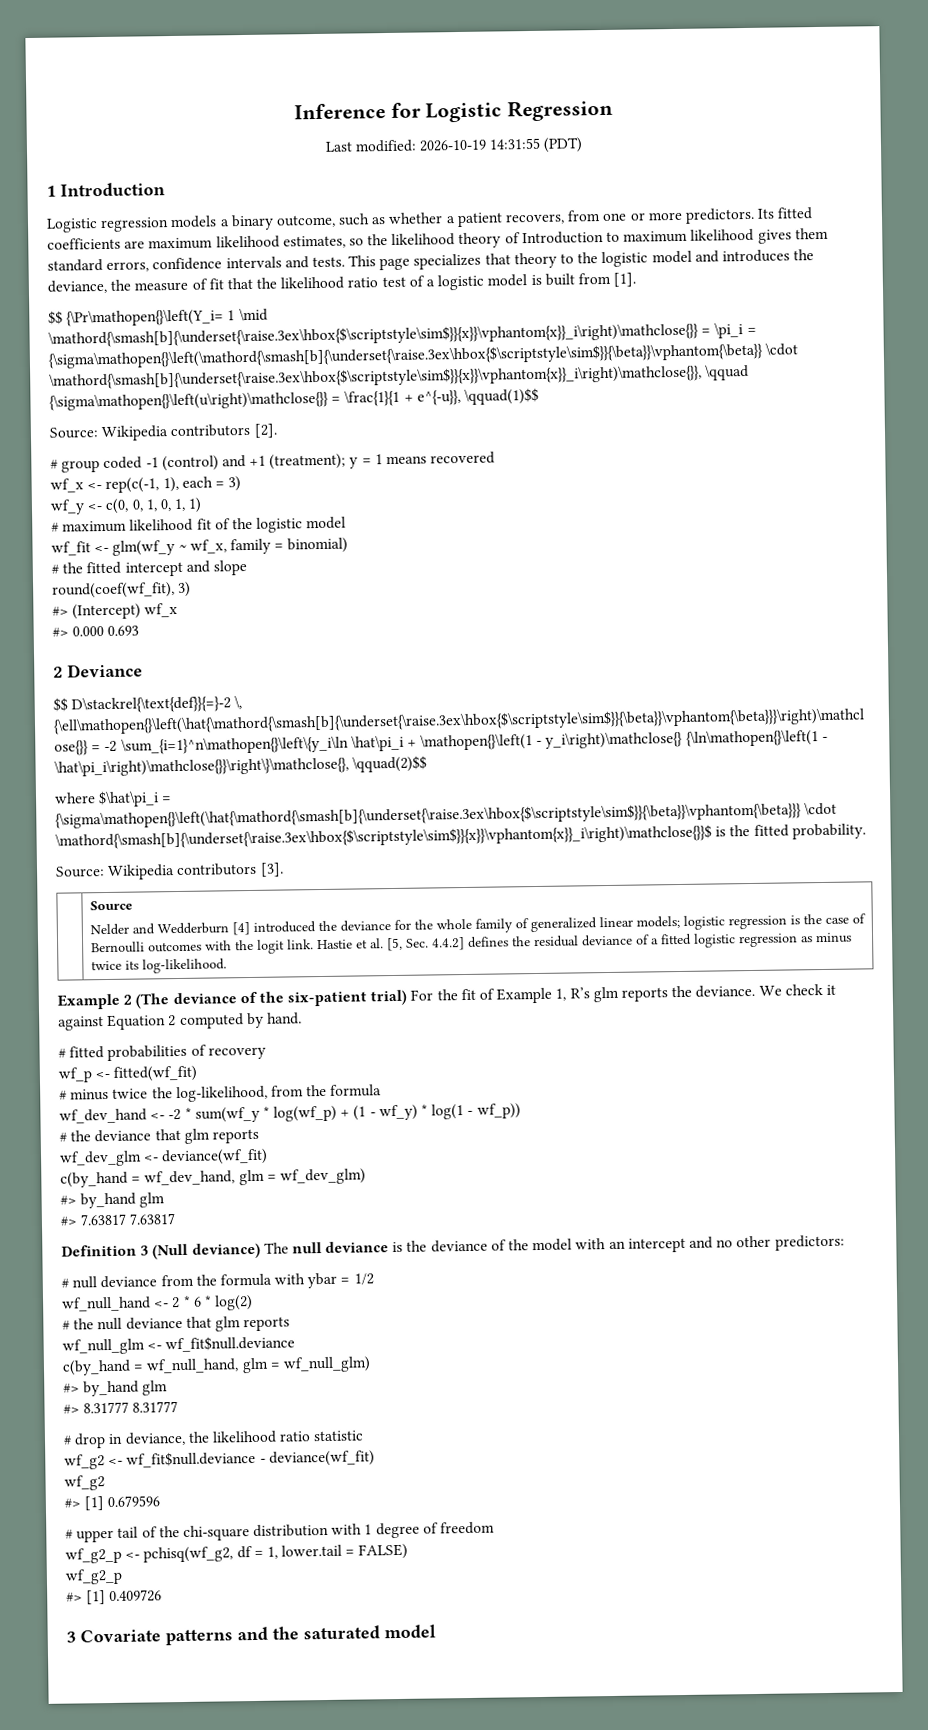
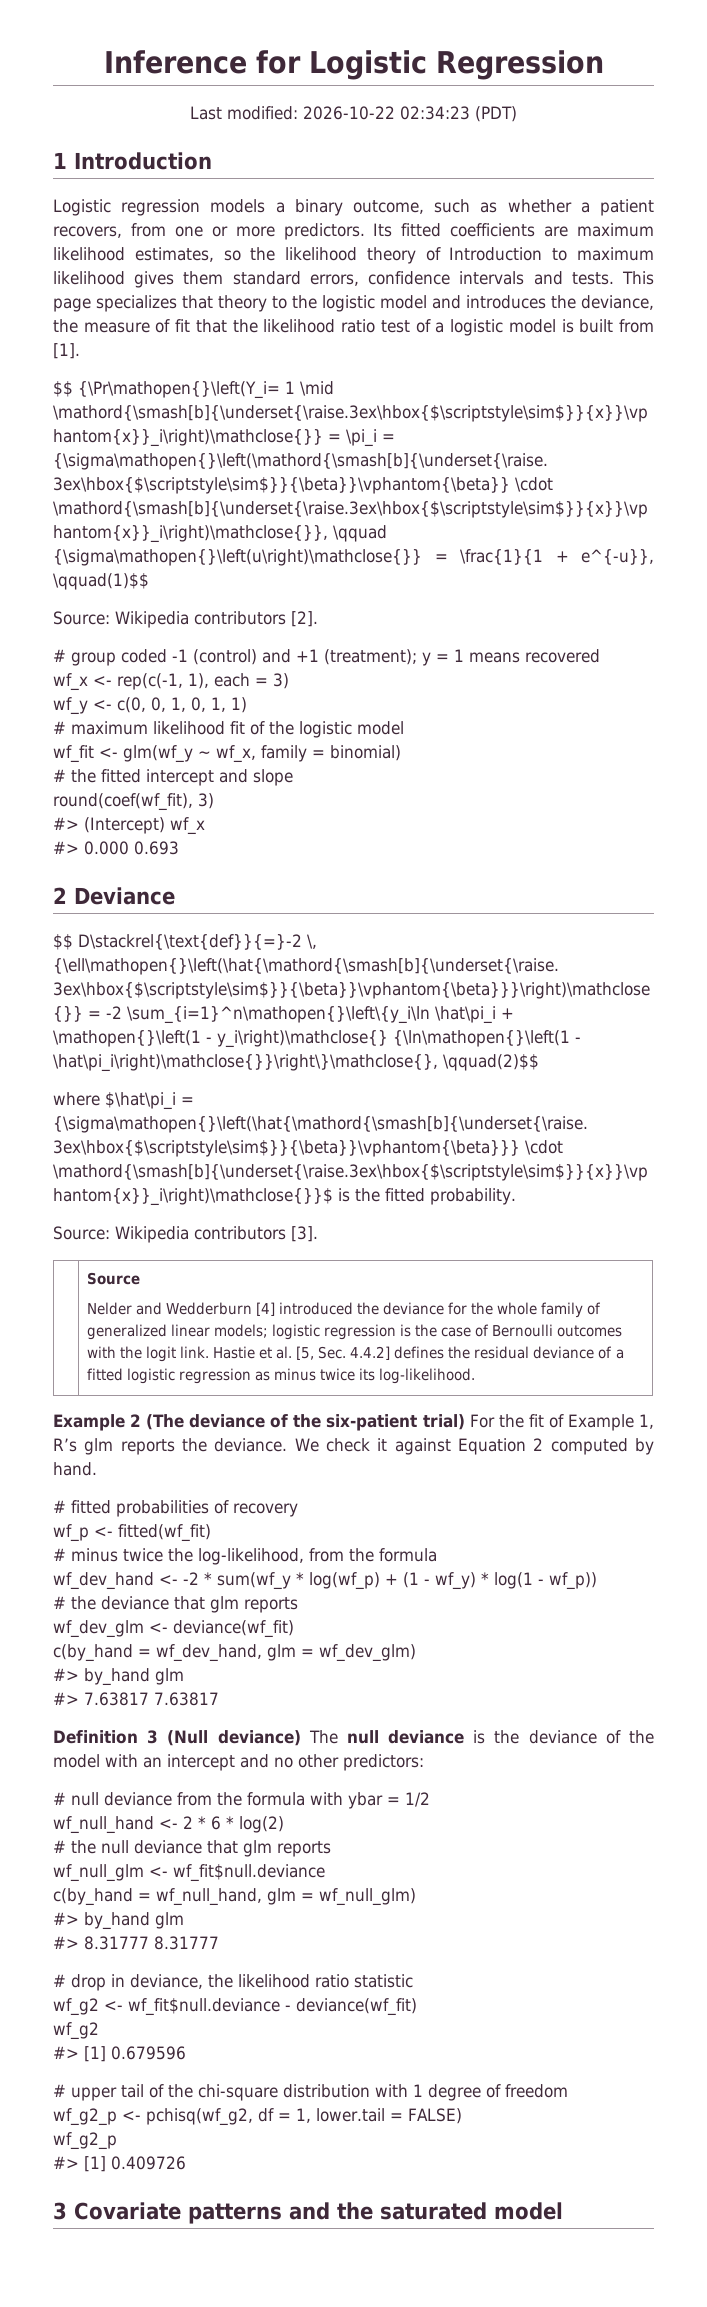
- Last modified: 2026-10-19 14:31:55 (PDT)
+ Last modified: 2026-10-22 02:34:23 (PDT)

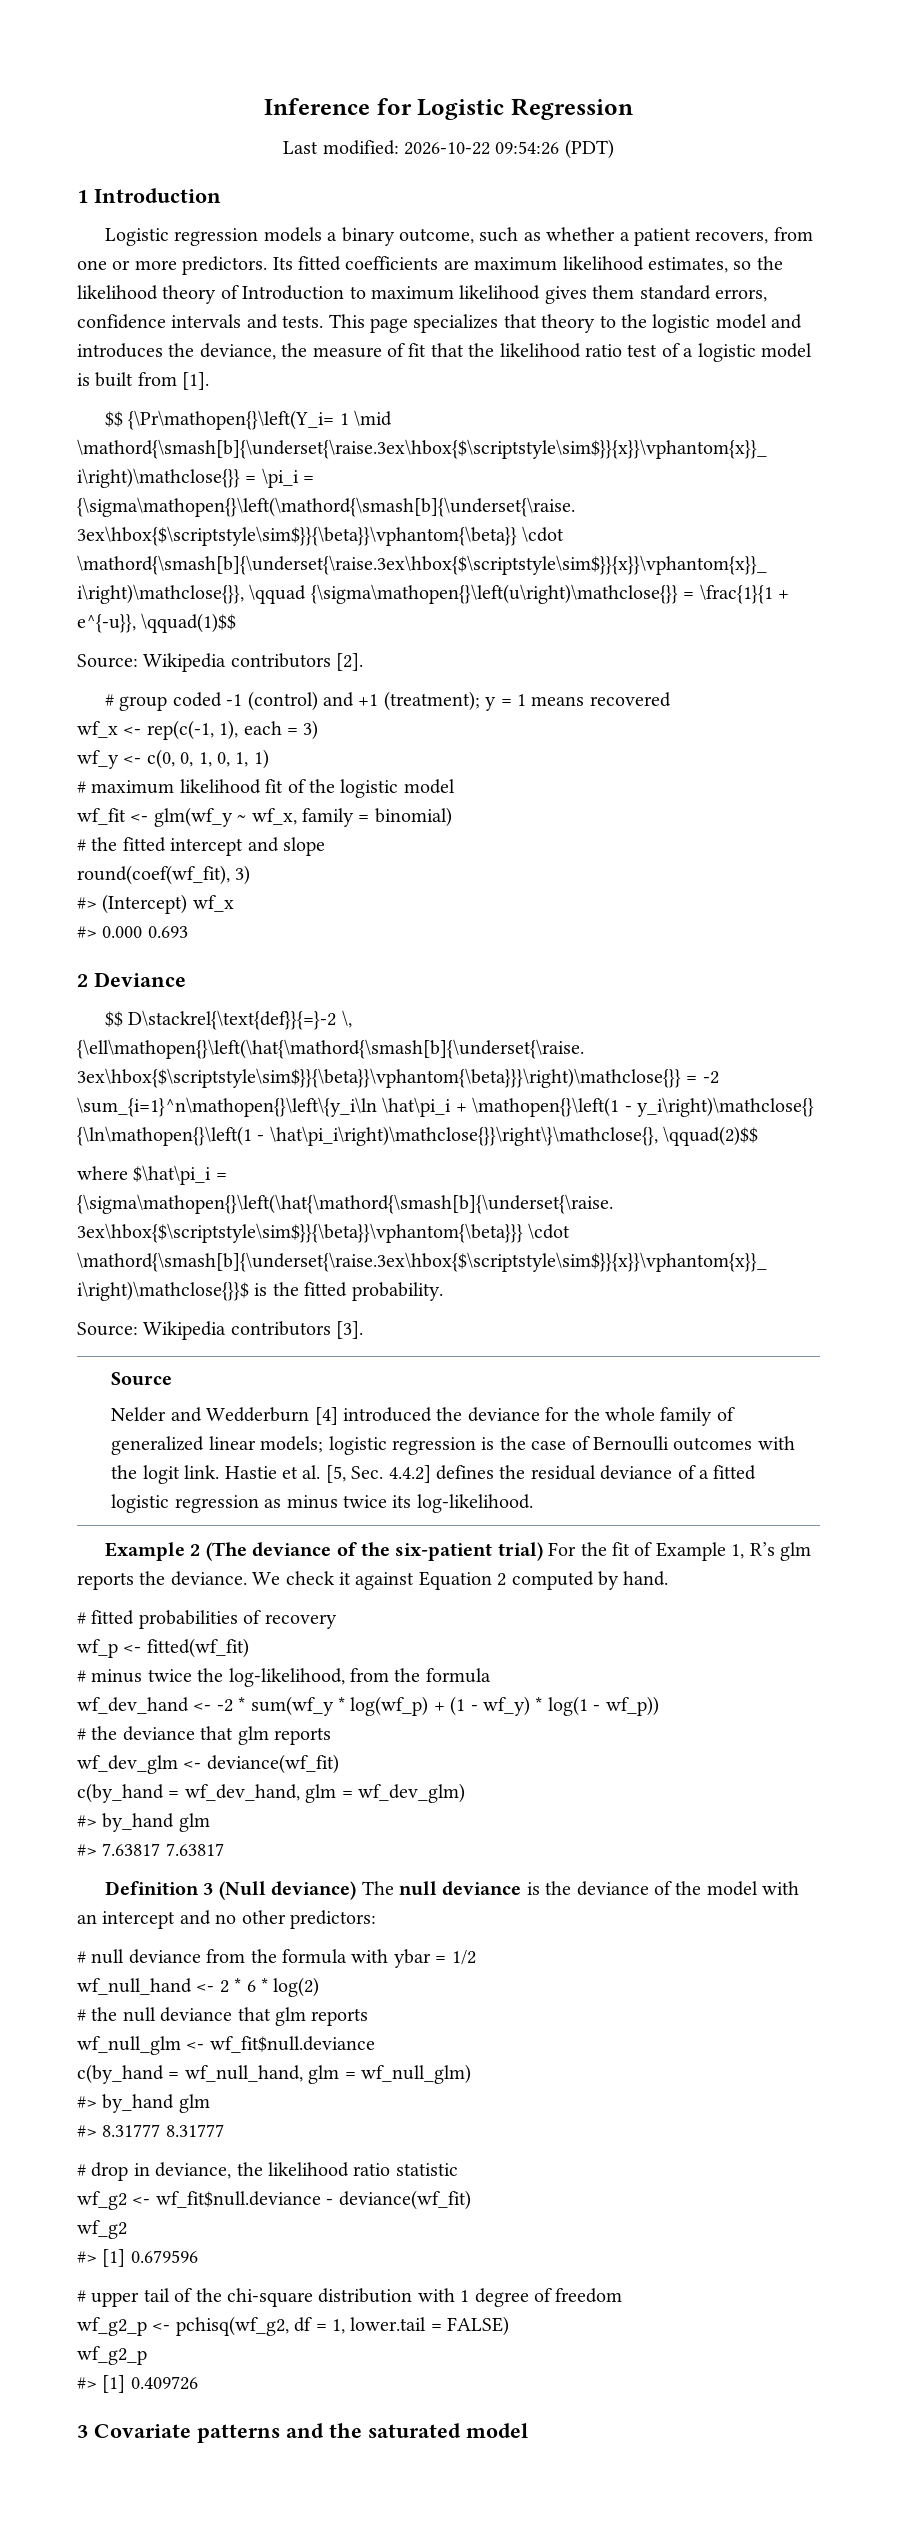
- Last modified: 2026-10-22 02:34:23 (PDT)
+ Last modified: 2026-10-22 09:54:26 (PDT)

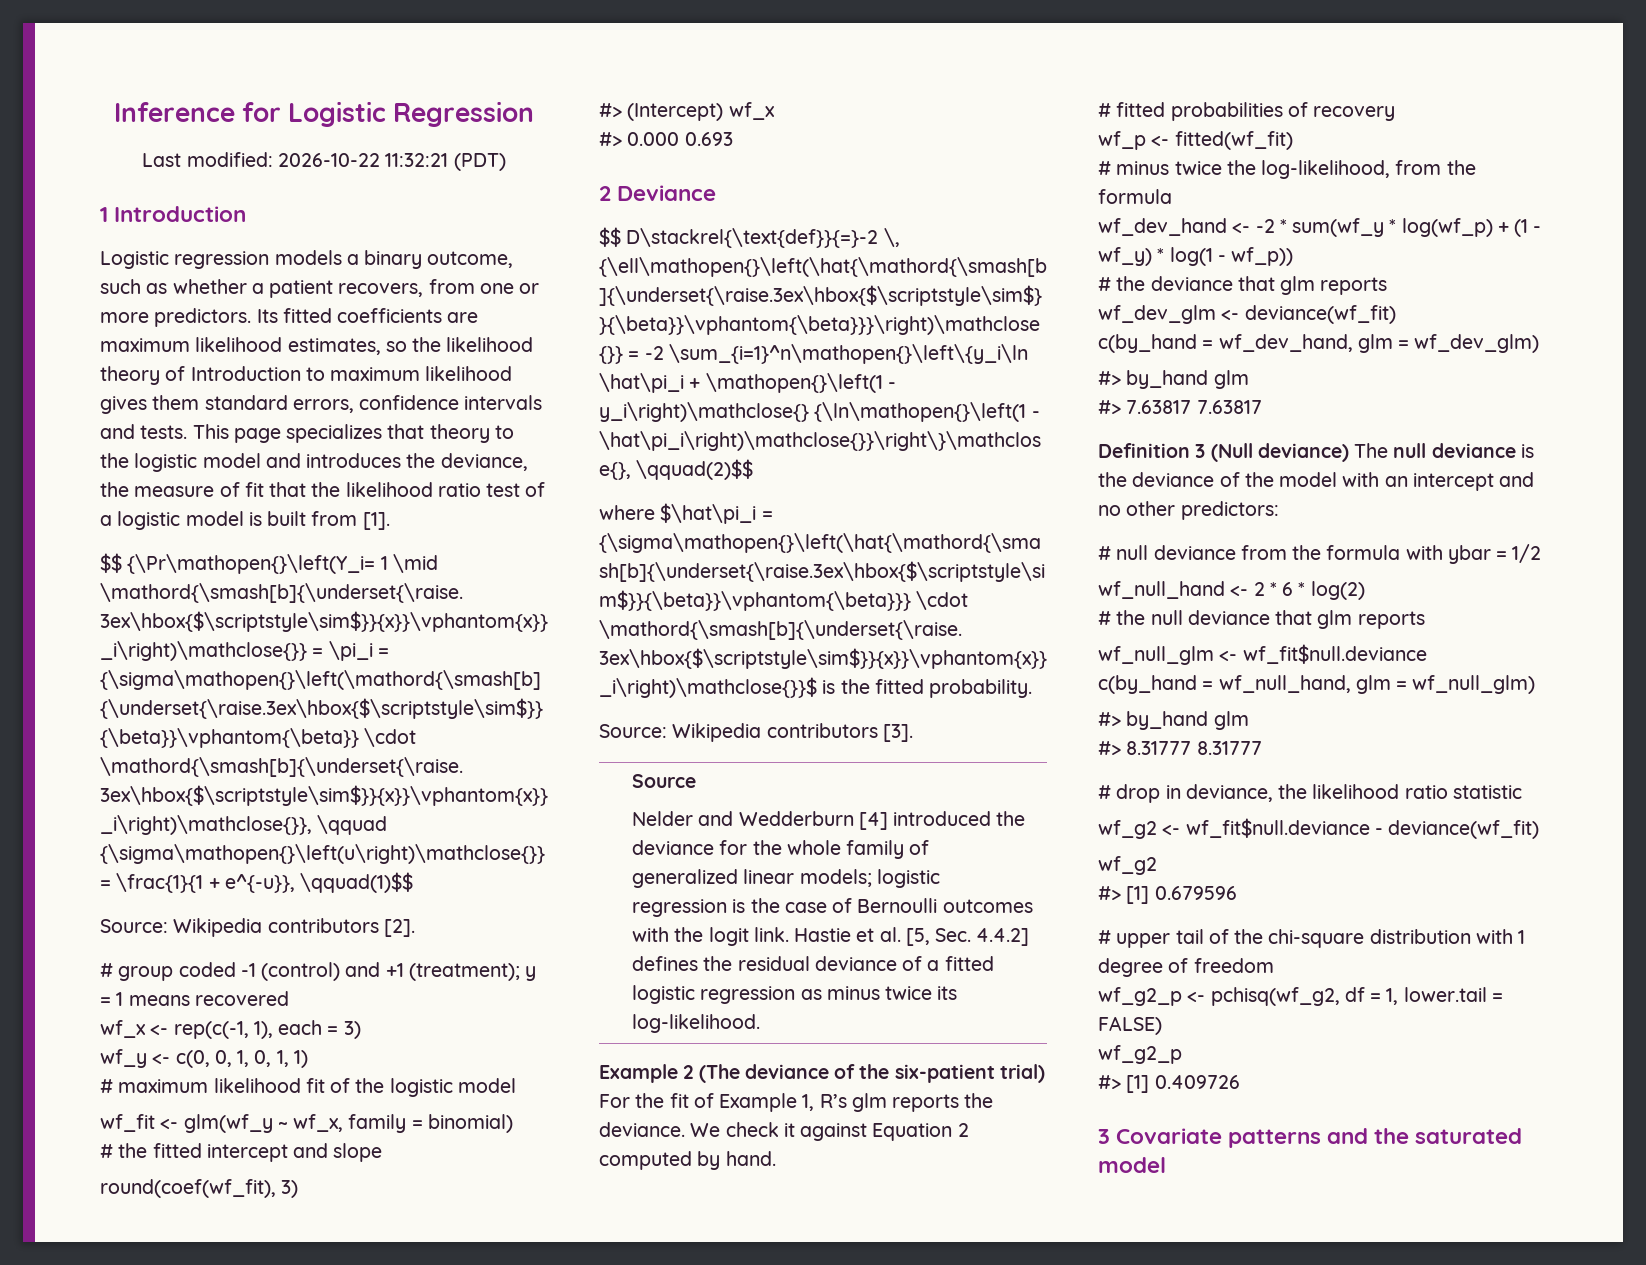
- Last modified: 2026-10-22 09:54:26 (PDT)
+ Last modified: 2026-10-22 11:32:21 (PDT)

